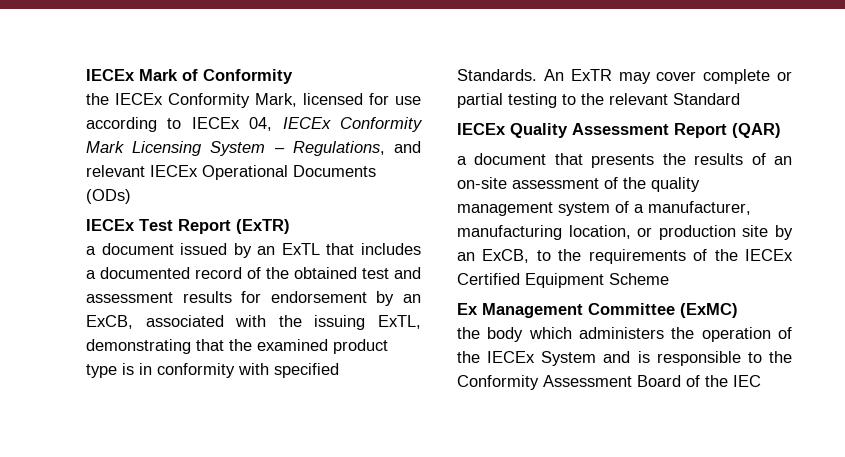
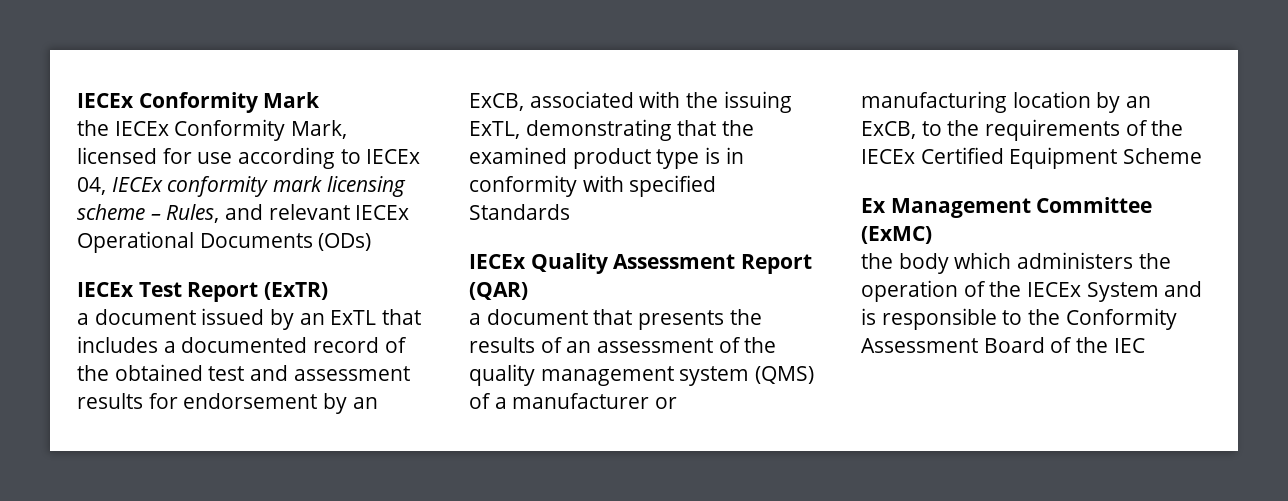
- IECEx Mark of Conformity
+ IECEx Conformity Mark
- the IECEx Conformity Mark, licensed for use according to IECEx 04, IECEx Conformity Mark Licensing System – Regulations, and relevant IECEx Operational Documents (ODs)
+ the IECEx Conformity Mark, licensed for use according to IECEx 04, IECEx conformity mark licensing scheme – Rules, and relevant IECEx Operational Documents (ODs)
- a document issued by an ExTL that includes a documented record of the obtained test and assessment results for endorsement by an ExCB, associated with the issuing ExTL, demonstrating that the examined product type is in conformity with specified Standards. An ExTR may cover complete or partial testing to the relevant Standard
+ a document issued by an ExTL that includes a documented record of the obtained test and assessment results for endorsement by an ExCB, associated with the issuing ExTL, demonstrating that the examined product type is in conformity with specified Standards
- a document that presents the results of an on-site assessment of the quality management system of a manufacturer, manufacturing location, or production site by an ExCB, to the requirements of the IECEx Certified Equipment Scheme
+ a document that presents the results of an assessment of the quality management system (QMS) of a manufacturer or manufacturing location by an ExCB, to the requirements of the IECEx Certified Equipment Scheme

